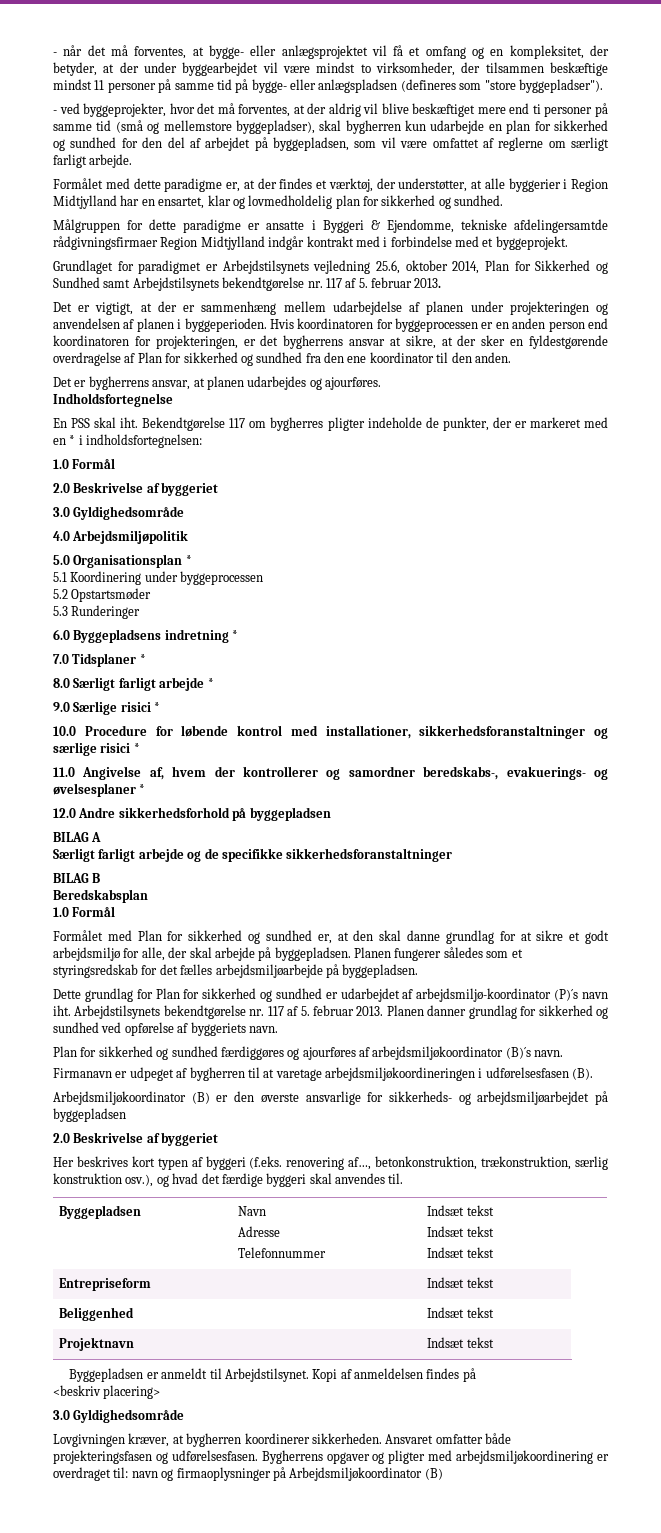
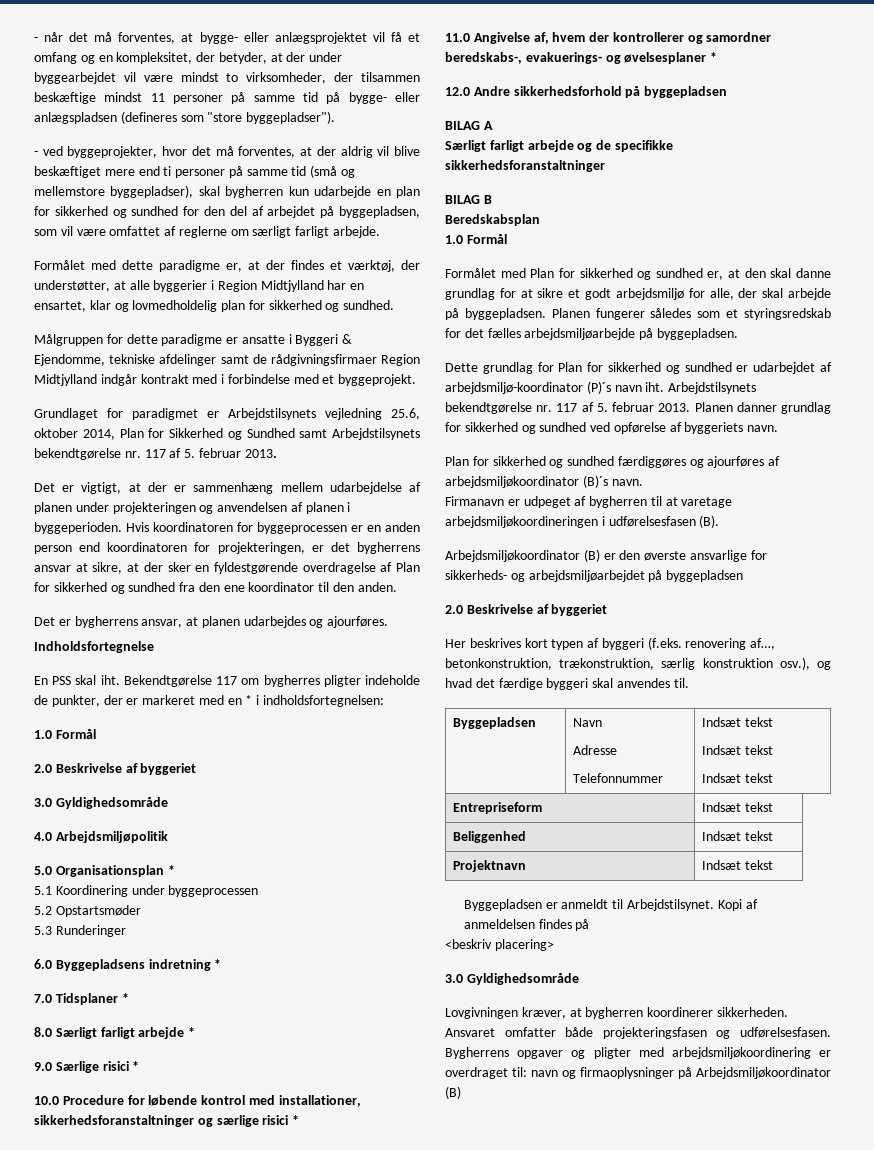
- Målgruppen for dette paradigme er ansatte i Byggeri & Ejendomme, tekniske afdelingersamtde rådgivningsfirmaer Region Midtjylland indgår kontrakt med i forbindelse med et byggeprojekt.
+ Målgruppen for dette paradigme er ansatte i Byggeri & Ejendomme, tekniske afdelinger samt de rådgivningsfirmaer Region Midtjylland indgår kontrakt med i forbindelse med et byggeprojekt.

